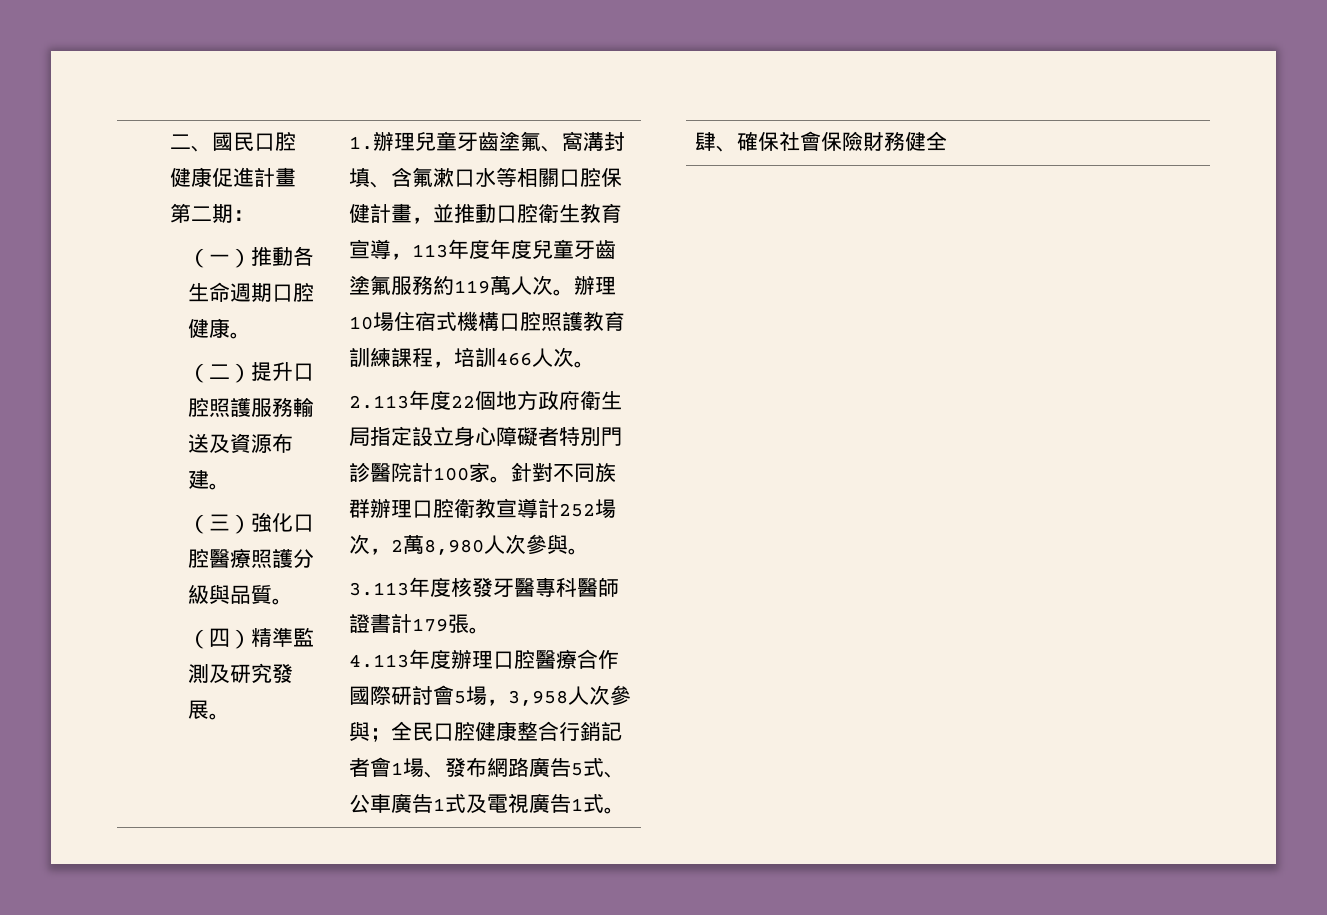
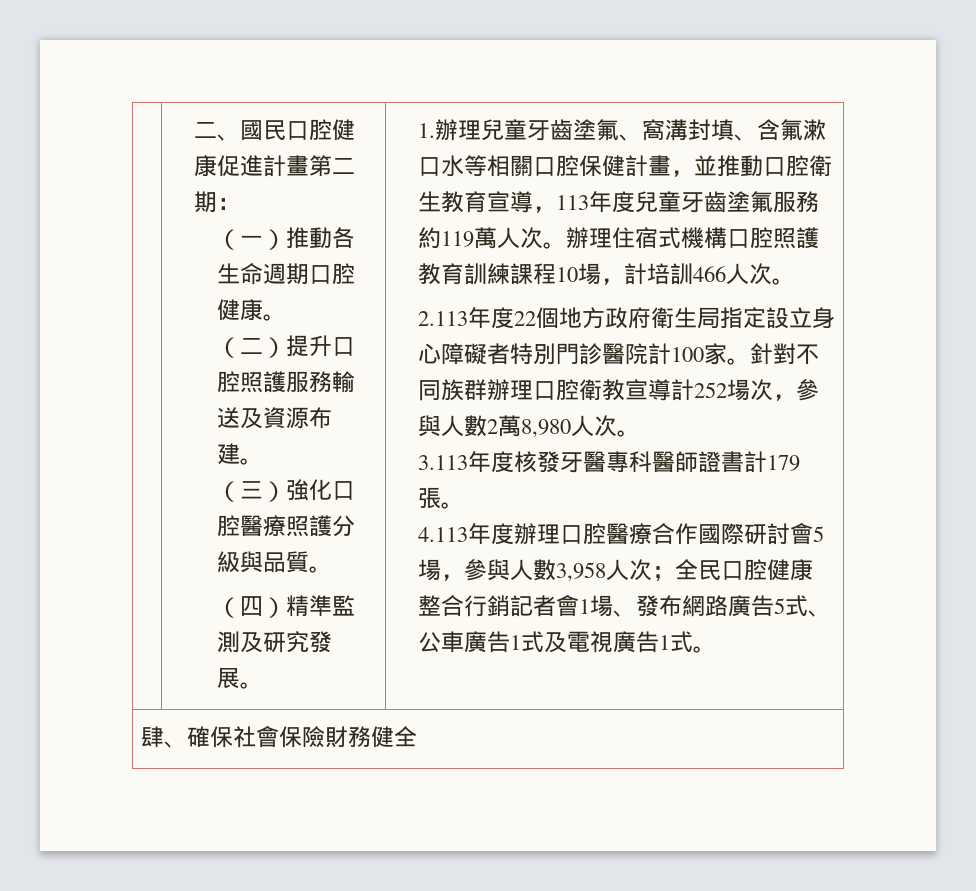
- 1.辦理兒童牙齒塗氟、窩溝封填、含氟漱口水等相關口腔保健計畫，並推動口腔衛生教育宣導，113年度年度兒童牙齒塗氟服務約119萬人次。
+ 1.辦理兒童牙齒塗氟、窩溝封填、含氟漱口水等相關口腔保健計畫，並推動口腔衛生教育宣導，113年度兒童牙齒塗氟服務約119萬人次。
- 辦理10場住宿式機構口腔照護教育訓練課程，培訓466人次。
+ 辦理住宿式機構口腔照護教育訓練課程10場，計培訓466人次。
- 針對不同族群辦理口腔衛教宣導計252場次，2萬8,980人次參與。
+ 針對不同族群辦理口腔衛教宣導計252場次，參與人數2萬8,980人次。
- 4.113年度辦理口腔醫療合作國際研討會5場，3,958人次參與；全民口腔健康整合行銷記者會1場、發布網路廣告5式、公車廣告1式及電視廣告1式。
+ 4.113年度辦理口腔醫療合作國際研討會5場，參與人數3,958人次；全民口腔健康整合行銷記者會1場、發布網路廣告5式、公車廣告1式及電視廣告1式。

